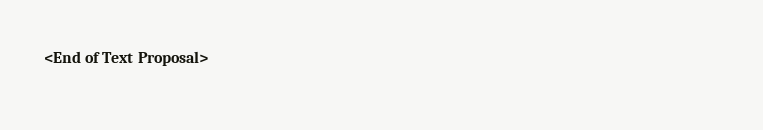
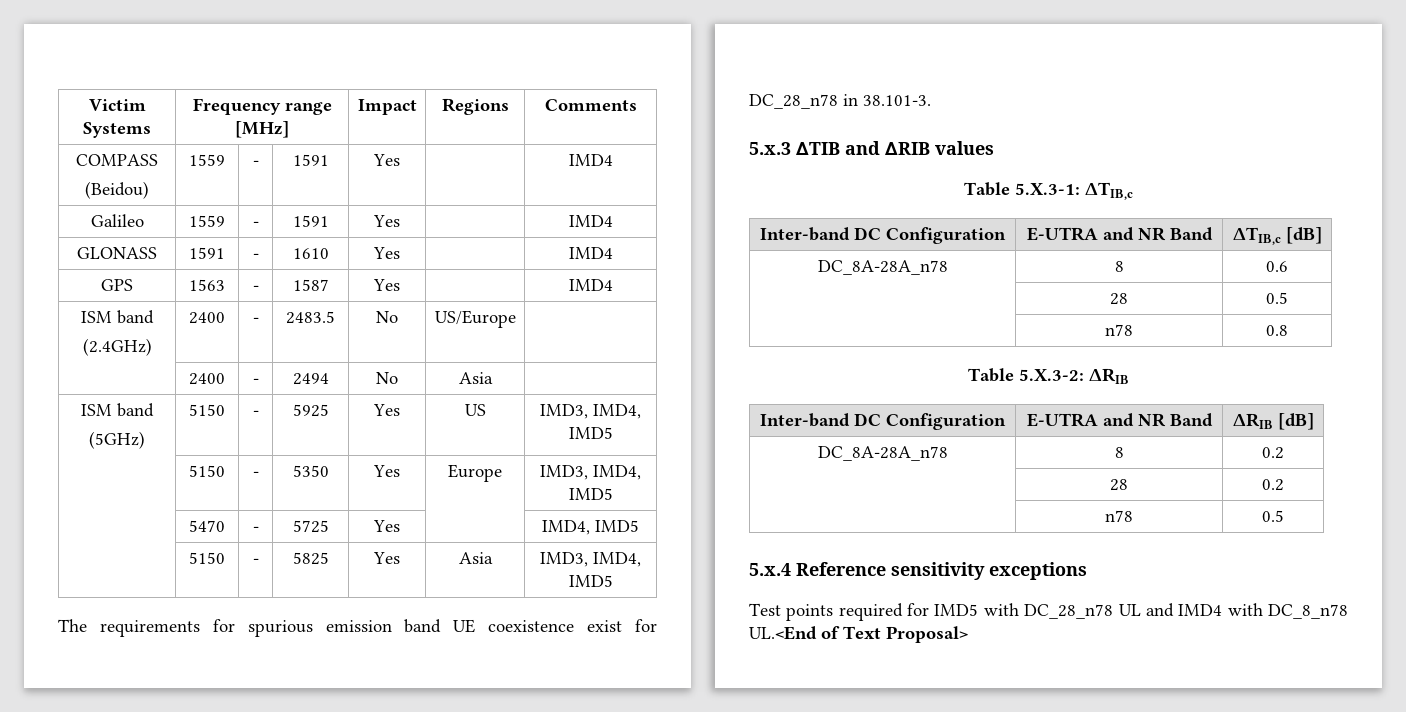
- <End of Text Proposal>
+ Victim Systems | Frequency range [MHz] | Impact | Regions | Comments
+ COMPASS
+ (Beidou) | 1559 | - | 1591 | Yes | | IMD4
+ Galileo | 1559 | - | 1591 | Yes | | IMD4
+ GLONASS | 1591 | - | 1610 | Yes | | IMD4
+ GPS | 1563 | - | 1587 | Yes | | IMD4
+ ISM band
+ (2.4GHz) | 2400 | - | 2483.5 | No | US/Europe |
+ | 2400 | - | 2494 | No | Asia |
+ ISM band
+ (5GHz) | 5150 | - | 5925 | Yes | US | IMD3, IMD4, IMD5
+ | 5150 | - | 5350 | Yes | Europe | IMD3, IMD4, IMD5
+ | 5470 | - | 5725 | Yes | | IMD4, IMD5
+ | 5150 | - | 5825 | Yes | Asia | IMD3, IMD4, IMD5
+ The requirements for spurious emission band UE coexistence exist for DC_28_n78 in 38.101-3.
+ 5.x.3 ∆TIB and ∆RIB values
+ Table 5.X.3-1: ΔTIB,c
+ Inter-band DC Configuration | E-UTRA and NR Band | ΔTIB,c [dB]
+ DC_8A-28A_n78 | 8 | 0.6
+ | 28 | 0.5
+ | n78 | 0.8
+ Table 5.X.3-2: ΔRIB
+ Inter-band DC Configuration | E-UTRA and NR Band | ΔRIB [dB]
+ DC_8A-28A_n78 | 8 | 0.2
+ | 28 | 0.2
+ | n78 | 0.5
+ 5.x.4 Reference sensitivity exceptions
+ Test points required for IMD5 with DC_28_n78 UL and IMD4 with DC_8_n78 UL.<End of Text Proposal>

